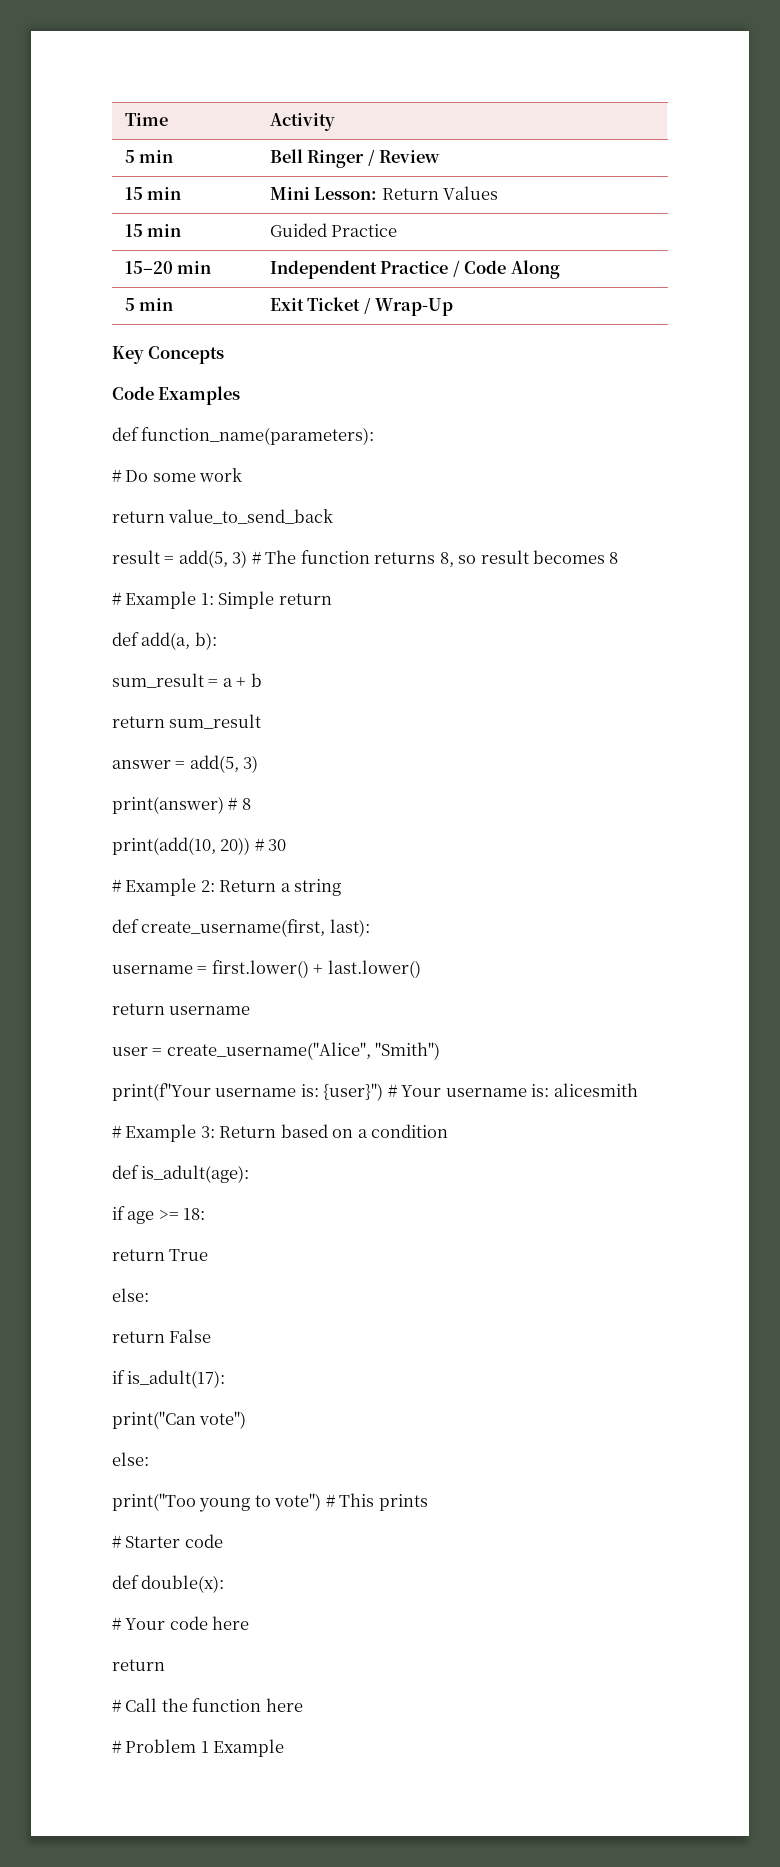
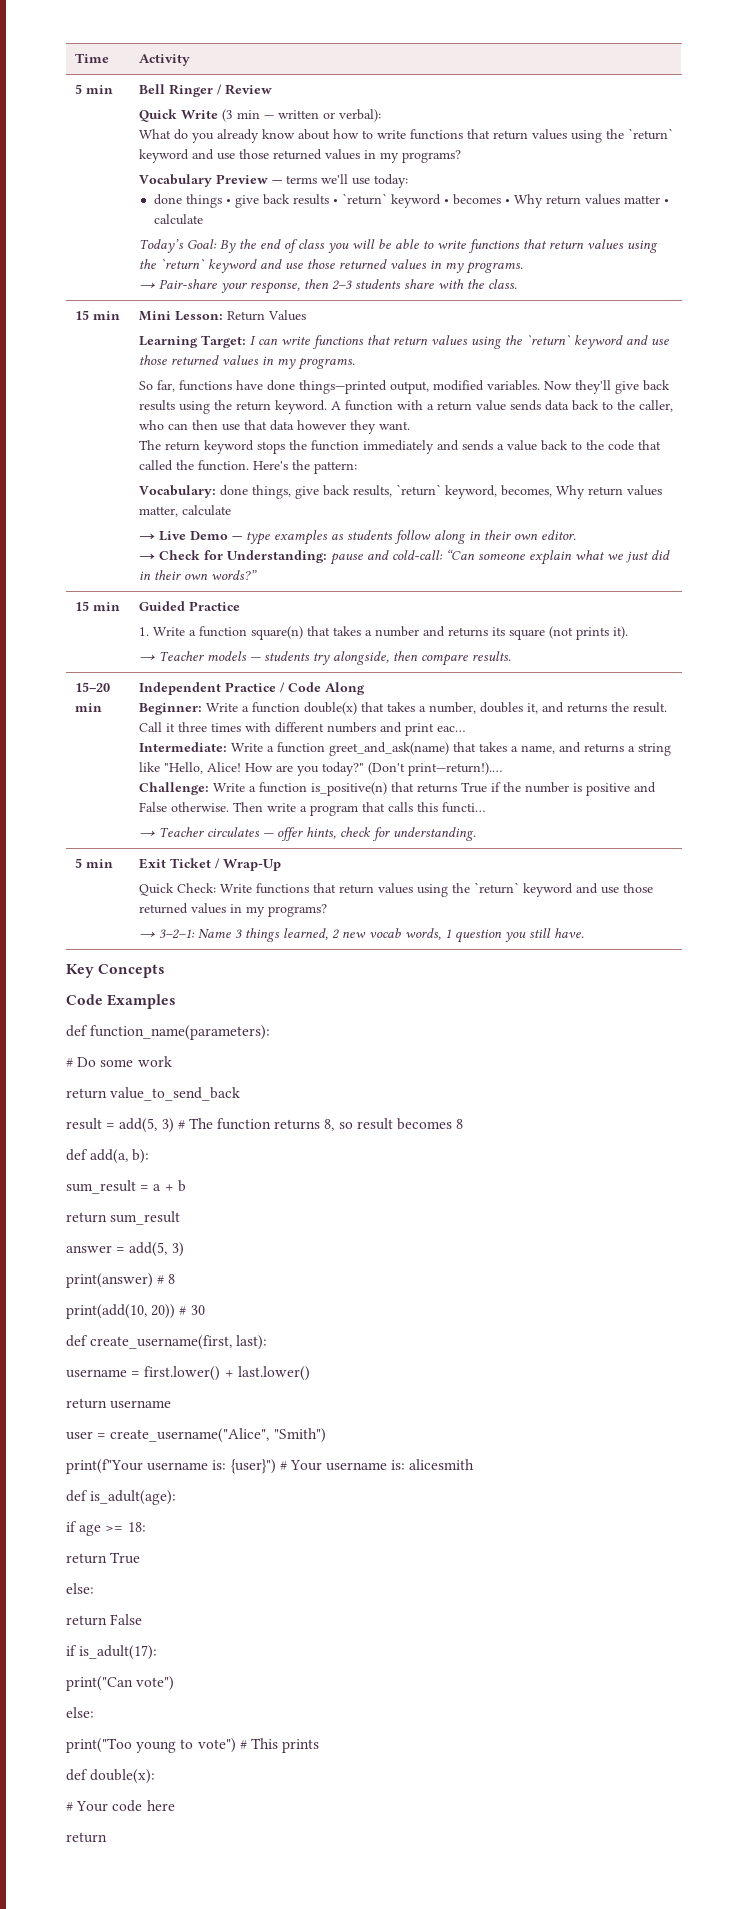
+ Quick Write (3 min — written or verbal):
+ What do you already know about how to write functions that return values using the `return` keyword and use those returned values in my programs?
+ Vocabulary Preview — terms we'll use today:
+ done things • give back results • `return` keyword • becomes • Why return values matter • calculate
+ Today’s Goal: By the end of class you will be able to write functions that return values using the `return` keyword and use those returned values in my programs.
+ → Pair-share your response, then 2–3 students share with the class.
+ Learning Target: I can write functions that return values using the `return` keyword and use those returned values in my programs.
+ So far, functions have done things—printed output, modified variables. Now they'll give back results using the return keyword. A function with a return value sends data back to the caller, who can then use that data however they want.
+ The return keyword stops the function immediately and sends a value back to the code that called the function. Here's the pattern:
+ Vocabulary: done things, give back results, `return` keyword, becomes, Why return values matter, calculate
+ → Live Demo — type examples as students follow along in their own editor.
+ → Check for Understanding: pause and cold-call: “Can someone explain what we just did in their own words?”
  15 min | Guided Practice
+ 1. Write a function square(n) that takes a number and returns its square (not prints it).
+ → Teacher models — students try alongside, then compare results.
+ Beginner: Write a function double(x) that takes a number, doubles it, and returns the result. Call it three times with different numbers and print eac…
+ Intermediate: Write a function greet_and_ask(name) that takes a name, and returns a string like "Hello, Alice! How are you today?" (Don't print—return!).…
+ Challenge: Write a function is_positive(n) that returns True if the number is positive and False otherwise. Then write a program that calls this functi…
+ → Teacher circulates — offer hints, check for understanding.
  5 min | Exit Ticket / Wrap-Up
+ Quick Check: Write functions that return values using the `return` keyword and use those returned values in my programs?
+ → 3–2–1: Name 3 things learned, 2 new vocab words, 1 question you still have.
- # Example 1: Simple return
- # Example 2: Return a string
- # Example 3: Return based on a condition
- # Starter code
- # Call the function here
- # Problem 1 Example

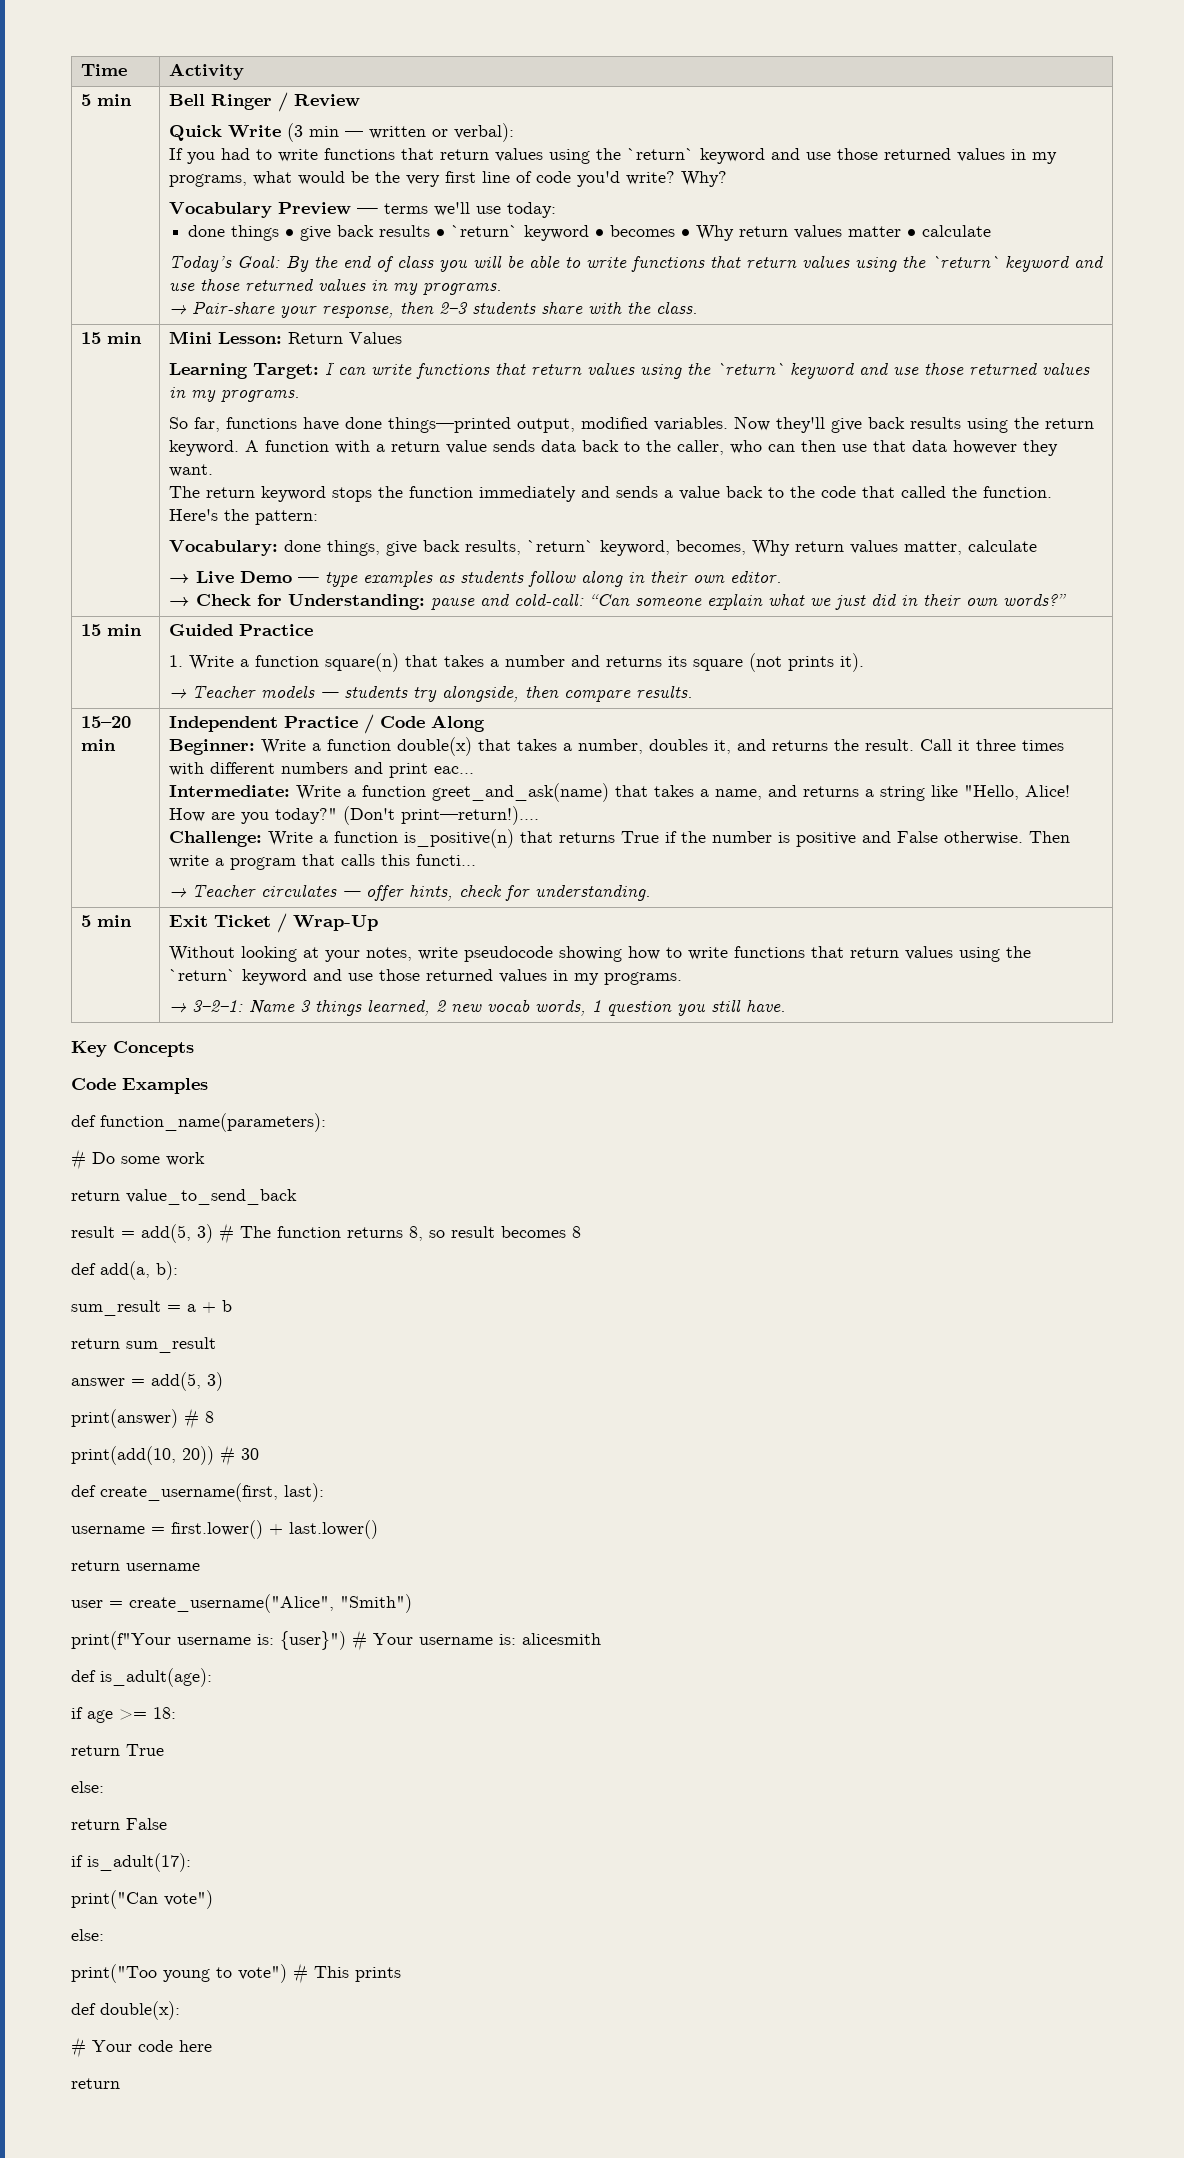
- What do you already know about how to write functions that return values using the `return` keyword and use those returned values in my programs?
+ If you had to write functions that return values using the `return` keyword and use those returned values in my programs, what would be the very first line of code you'd write? Why?
- Quick Check: Write functions that return values using the `return` keyword and use those returned values in my programs?
+ Without looking at your notes, write pseudocode showing how to write functions that return values using the `return` keyword and use those returned values in my programs.

